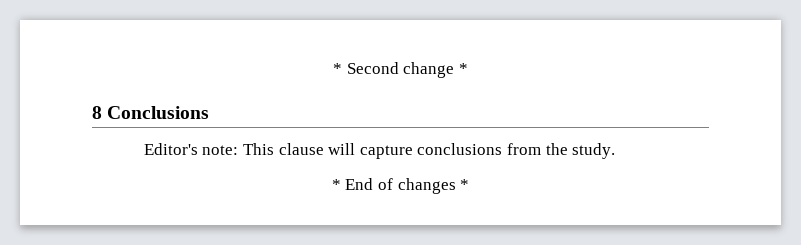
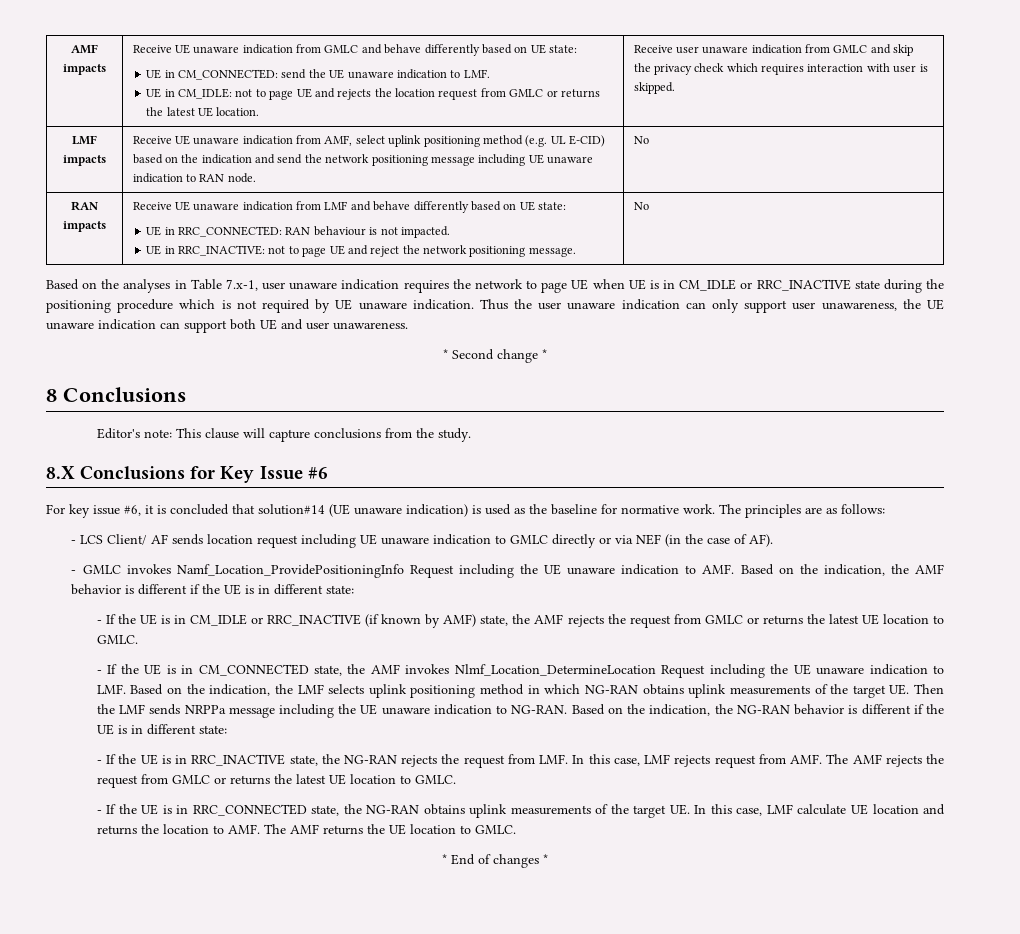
+ AMF impacts | Receive UE unaware indication from GMLC and behave differently based on UE state:
+ UE in CM_CONNECTED: send the UE unaware indication to LMF.
+ UE in CM_IDLE: not to page UE and rejects the location request from GMLC or returns the latest UE location. | Receive user unaware indication from GMLC and skip the privacy check which requires interaction with user is skipped.
+ LMF impacts | Receive UE unaware indication from AMF, select uplink positioning method (e.g. UL E-CID) based on the indication and send the network positioning message including UE unaware indication to RAN node. | No
+ RAN impacts | Receive UE unaware indication from LMF and behave differently based on UE state:
+ UE in RRC_CONNECTED: RAN behaviour is not impacted.
+ UE in RRC_INACTIVE: not to page UE and reject the network positioning message. | No
+ Based on the analyses in Table 7.x-1, user unaware indication requires the network to page UE when UE is in CM_IDLE or RRC_INACTIVE state during the positioning procedure which is not required by UE unaware indication. Thus the user unaware indication can only support user unawareness, the UE unaware indication can support both UE and user unawareness.
+ 8.X Conclusions for Key Issue #6
+ For key issue #6, it is concluded that solution#14 (UE unaware indication) is used as the baseline for normative work. The principles are as follows:
+ - LCS Client/ AF sends location request including UE unaware indication to GMLC directly or via NEF (in the case of AF).
+ - GMLC invokes Namf_Location_ProvidePositioningInfo Request including the UE unaware indication to AMF. Based on the indication, the AMF behavior is different if the UE is in different state:
+ - If the UE is in CM_IDLE or RRC_INACTIVE (if known by AMF) state, the AMF rejects the request from GMLC or returns the latest UE location to GMLC.
+ - If the UE is in CM_CONNECTED state, the AMF invokes Nlmf_Location_DetermineLocation Request including the UE unaware indication to LMF. Based on the indication, the LMF selects uplink positioning method in which NG-RAN obtains uplink measurements of the target UE. Then the LMF sends NRPPa message including the UE unaware indication to NG-RAN. Based on the indication, the NG-RAN behavior is different if the UE is in different state:
+ - If the UE is in RRC_INACTIVE state, the NG-RAN rejects the request from LMF. In this case, LMF rejects request from AMF. The AMF rejects the request from GMLC or returns the latest UE location to GMLC.
+ - If the UE is in RRC_CONNECTED state, the NG-RAN obtains uplink measurements of the target UE. In this case, LMF calculate UE location and returns the location to AMF. The AMF returns the UE location to GMLC.

